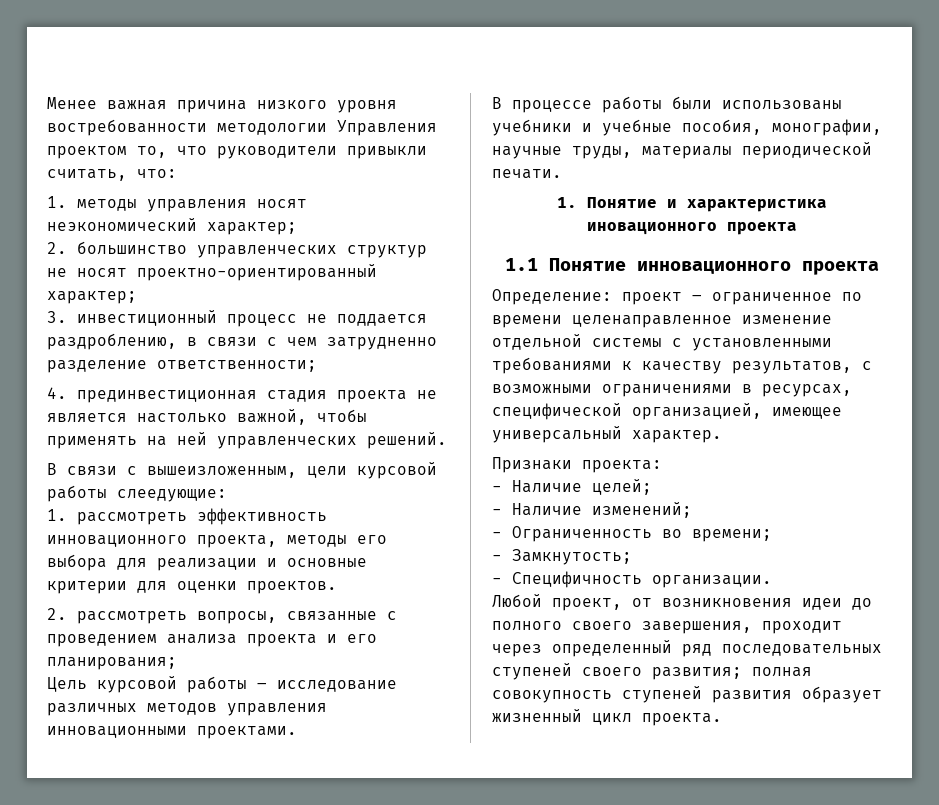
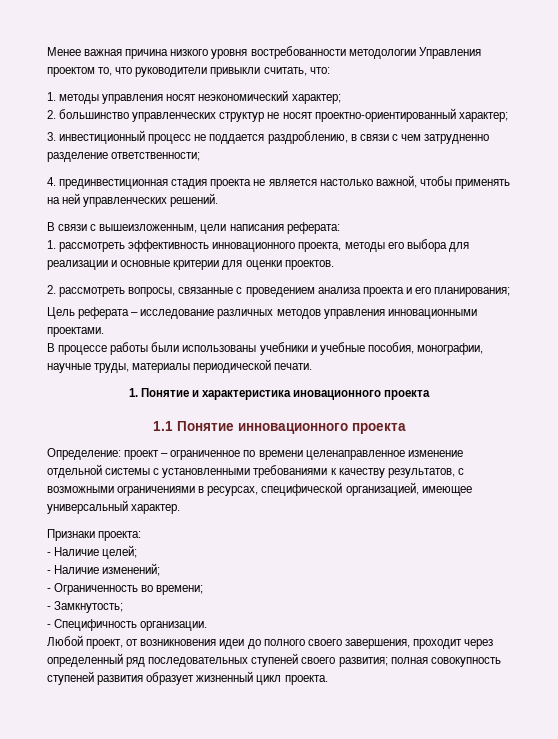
- В связи с вышеизложенным, цели курсовой работы слеедующие:
+ В связи с вышеизложенным, цели написания реферата:
- Цель курсовой работы – исследование различных методов управления инновационными проектами.
+ Цель реферата – исследование различных методов управления инновационными проектами.

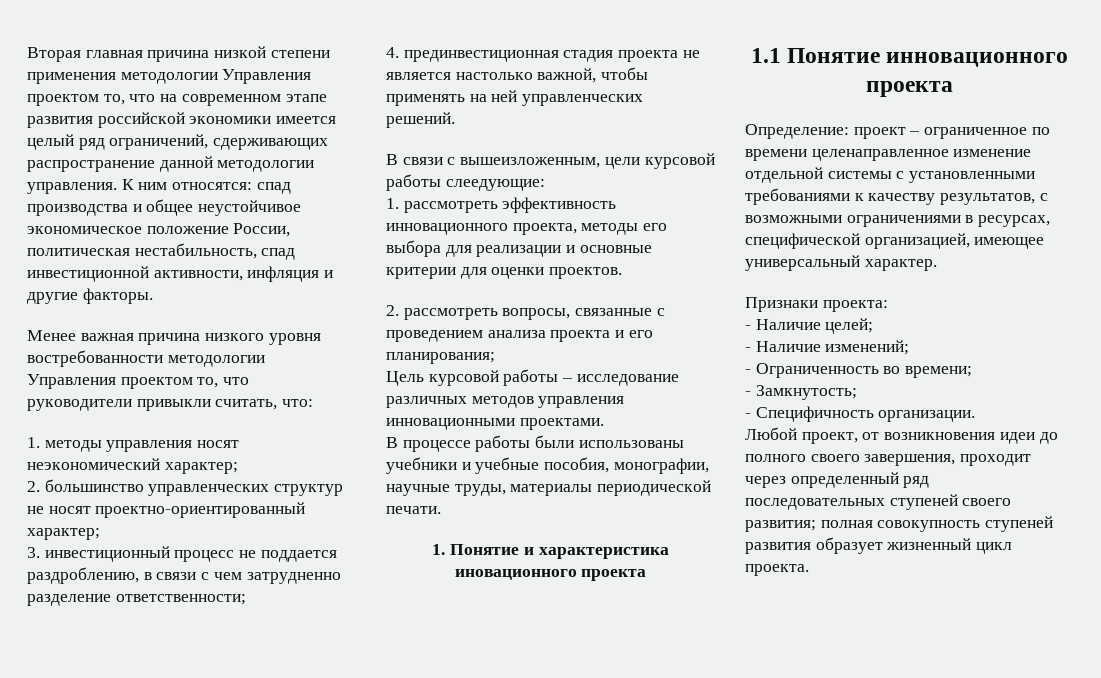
+ Вторая главная причина низкой степени применения методологии Управления проектом то, что на современном этапе развития российской экономики имеется целый ряд ограничений, сдерживающих распространение данной методологии управления. К ним относятся: спад производства и общее неустойчивое экономическое положение России, политическая нестабильность, спад инвестиционной активности, инфляция и другие факторы.
- В связи с вышеизложенным, цели написания реферата:
+ В связи с вышеизложенным, цели курсовой работы слеедующие:
- Цель реферата – исследование различных методов управления инновационными проектами.
+ Цель курсовой работы – исследование различных методов управления инновационными проектами.

